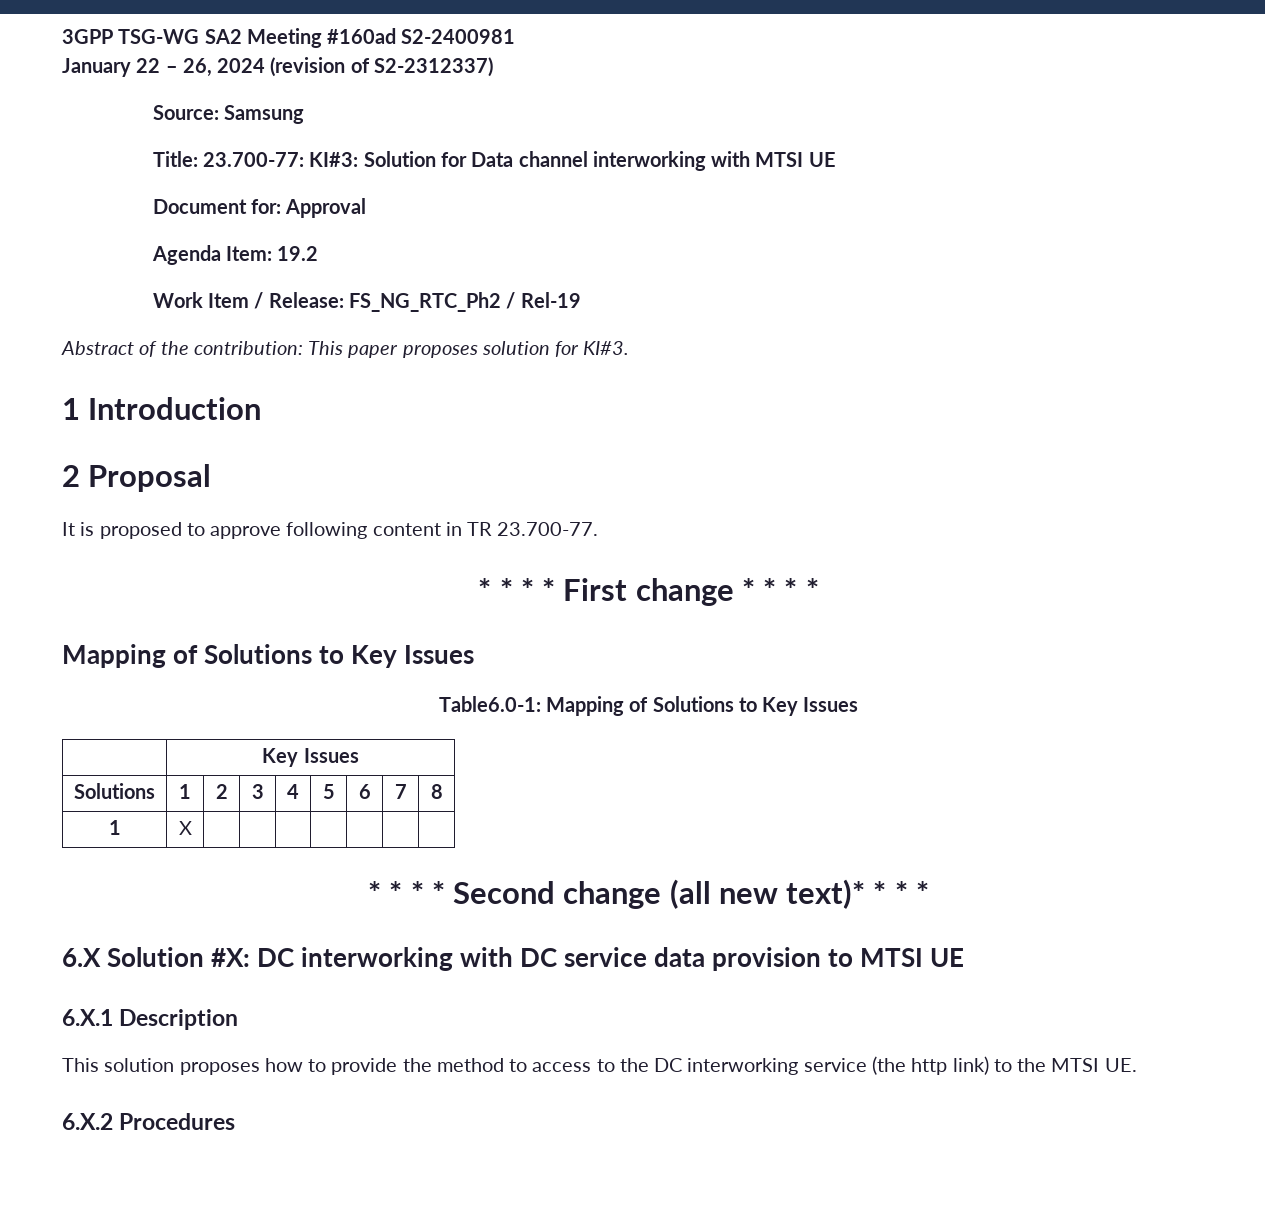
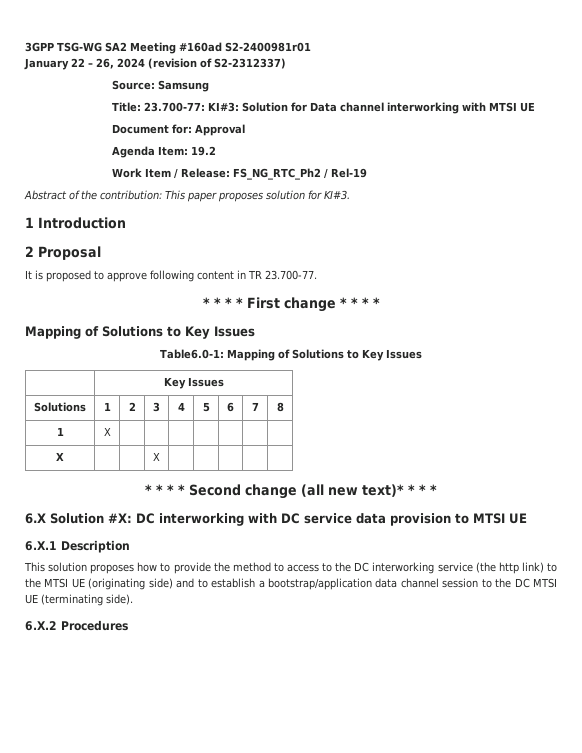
- 3GPP TSG-WG SA2 Meeting #160ad S2-2400981
+ 3GPP TSG-WG SA2 Meeting #160ad S2-2400981r01
+ X | | | X | | | | |
- This solution proposes how to provide the method to access to the DC interworking service (the http link) to the MTSI UE.
+ This solution proposes how to provide the method to access to the DC interworking service (the http link) to the MTSI UE (originating side) and to establish a bootstrap/application data channel session to the DC MTSI UE (terminating side).

